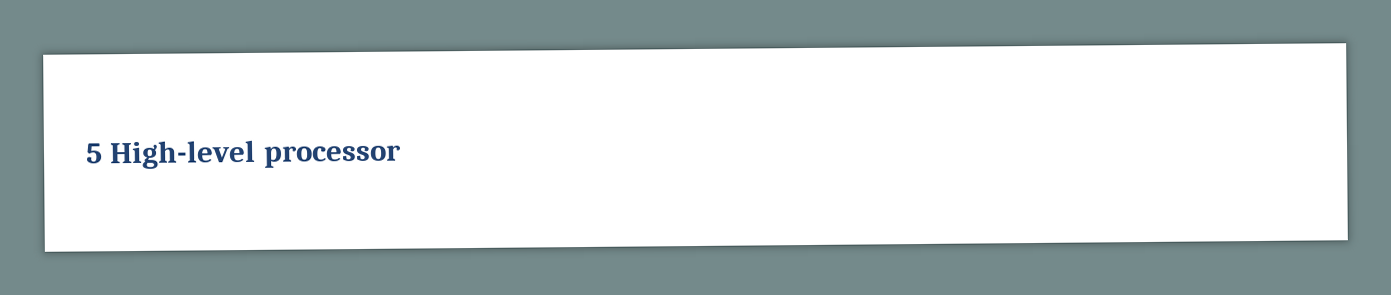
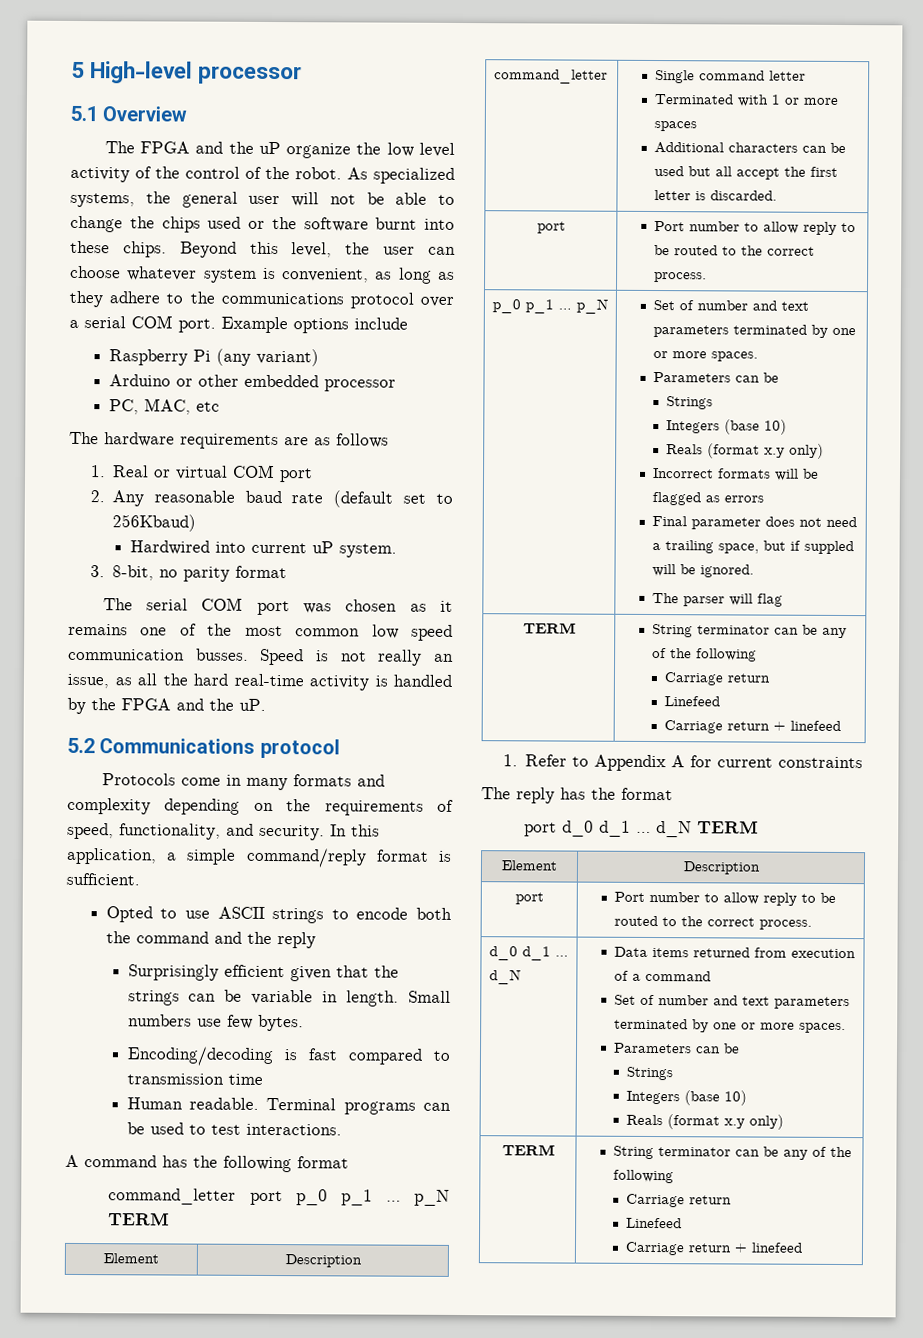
+ 5.1 Overview
+ The FPGA and the uP organize the low level activity of the control of the robot. As specialized systems, the general user will not be able to change the chips used or the software burnt into these chips. Beyond this level, the user can choose whatever system is convenient, as long as they adhere to the communications protocol over a serial COM port. Example options include
+ Raspberry Pi (any variant)
+ Arduino or other embedded processor
+ PC, MAC, etc
+ The hardware requirements are as follows
+ 1. Real or virtual COM port
+ 2. Any reasonable baud rate (default set to 256Kbaud)
+ Hardwired into current uP system.
+ 3. 8-bit, no parity format
+ The serial COM port was chosen as it remains one of the most common low speed communication busses. Speed is not really an issue, as all the hard real-time activity is handled by the FPGA and the uP.
+ 5.2 Communications protocol
+ Protocols come in many formats and complexity depending on the requirements of speed, functionality, and security. In this application, a simple command/reply format is sufficient.
+ Opted to use ASCII strings to encode both the command and the reply
+ Surprisingly efficient given that the strings can be variable in length. Small numbers use few bytes.
+ Encoding/decoding is fast compared to transmission time
+ Human readable. Terminal programs can be used to test interactions.
+ A command has the following format
+ command_letter port p_0 p_1 … p_N TERM
+ Element | Description
+ command_letter | Single command letter
+ Terminated with 1 or more spaces
+ Additional characters can be used but all accept the first letter is discarded.
+ port | Port number to allow reply to be routed to the correct process.
+ p_0 p_1 … p_N | Set of number and text parameters terminated by one or more spaces.
+ Parameters can be
+ Strings
+ Integers (base 10)
+ Reals (format x.y only)
+ Incorrect formats will be flagged as errors
+ Final parameter does not need a trailing space, but if suppled will be ignored.
+ The parser will flag
+ TERM | String terminator can be any of the following
+ Carriage return
+ Linefeed
+ Carriage return + linefeed
+ 1. Refer to Appendix A for current constraints
+ The reply has the format
+ port d_0 d_1 … d_N TERM
+ Element | Description
+ port | Port number to allow reply to be routed to the correct process.
+ d_0 d_1 … d_N | Data items returned from execution of a command
+ Set of number and text parameters terminated by one or more spaces.
+ Parameters can be
+ Strings
+ Integers (base 10)
+ Reals (format x.y only)
+ TERM | String terminator can be any of the following
+ Carriage return
+ Linefeed
+ Carriage return + linefeed

